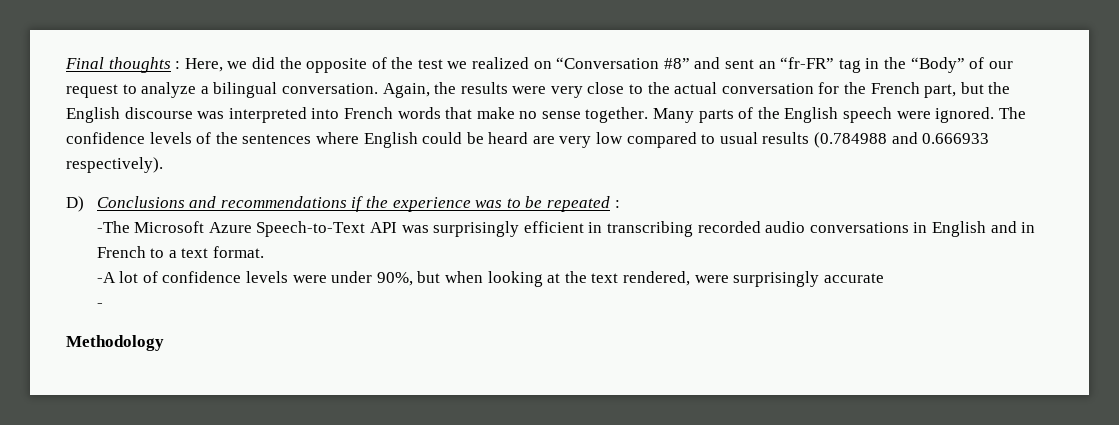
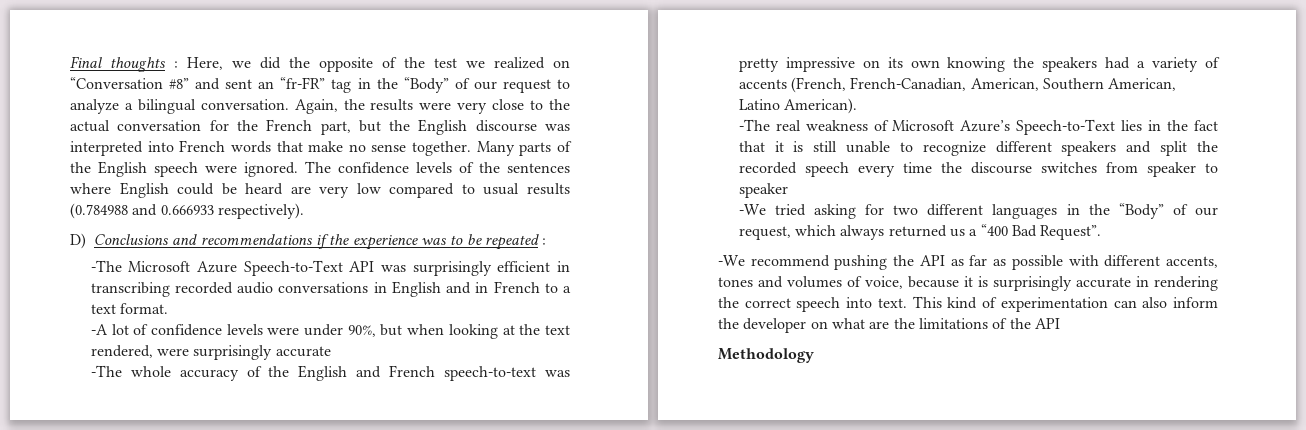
- -
+ -The whole accuracy of the English and French speech-to-text was pretty impressive on its own knowing the speakers had a variety of accents (French, French-Canadian, American, Southern American, Latino American).
+ -The real weakness of Microsoft Azure’s Speech-to-Text lies in the fact that it is still unable to recognize different speakers and split the recorded speech every time the discourse switches from speaker to speaker
+ -We tried asking for two different languages in the “Body” of our request, which always returned us a “400 Bad Request”.
+ -We recommend pushing the API as far as possible with different accents, tones and volumes of voice, because it is surprisingly accurate in rendering the correct speech into text. This kind of experimentation can also inform the developer on what are the limitations of the API

